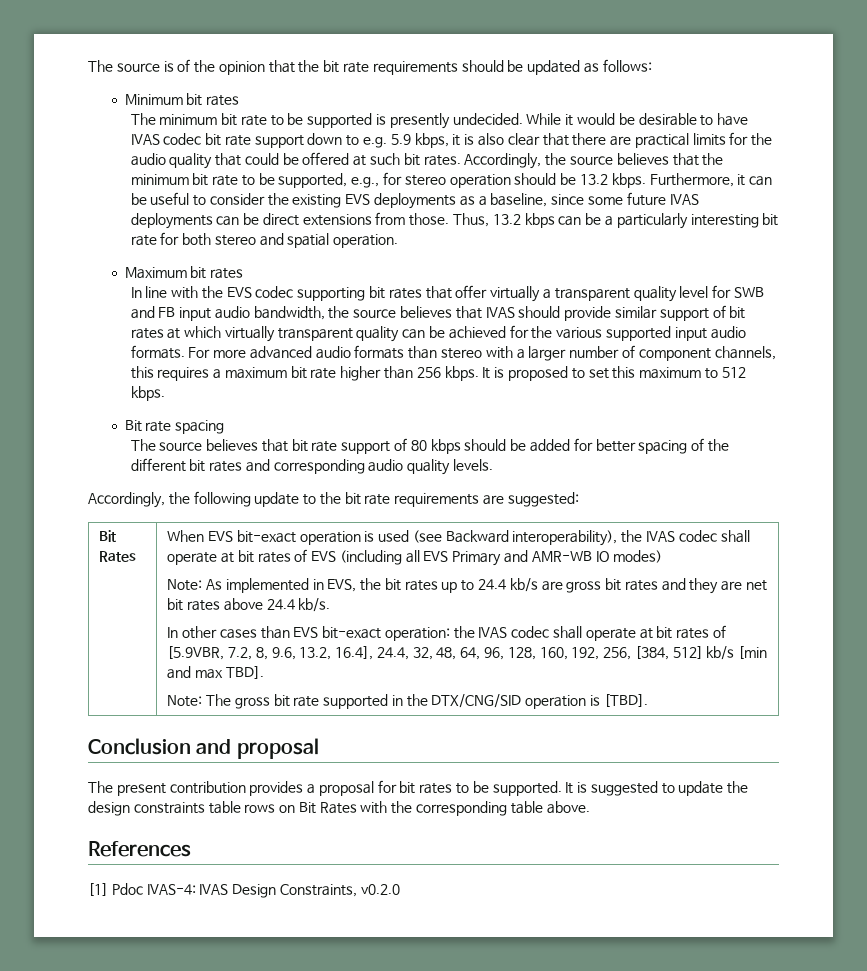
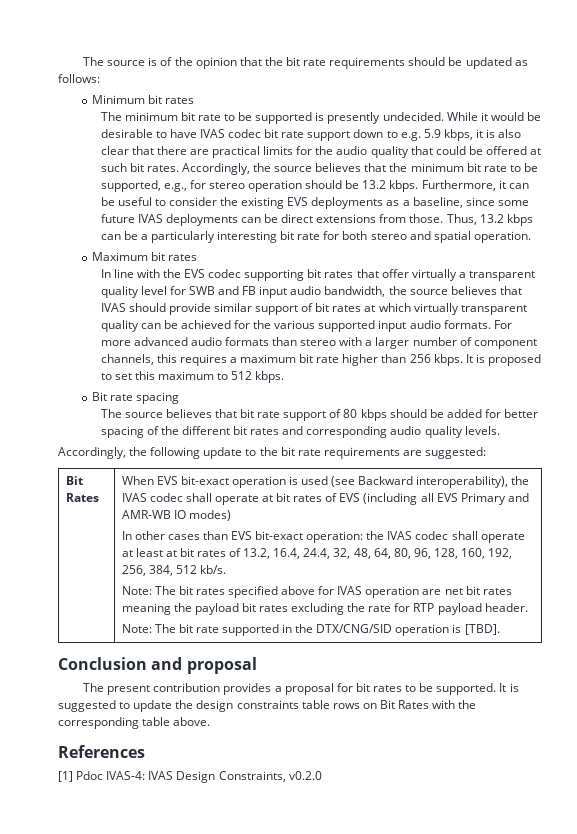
- Note: As implemented in EVS, the bit rates up to 24.4 kb/s are gross bit rates and they are net bit rates above 24.4 kb/s.
- In other cases than EVS bit-exact operation: the IVAS codec shall operate at bit rates of [5.9VBR, 7.2, 8, 9.6, 13.2, 16.4], 24.4, 32, 48, 64, 96, 128, 160, 192, 256, [384, 512] kb/s [min and max TBD].
- Note: The gross bit rate supported in the DTX/CNG/SID operation is [TBD].
+ In other cases than EVS bit-exact operation: the IVAS codec shall operate at least at bit rates of 13.2, 16.4, 24.4, 32, 48, 64, 80, 96, 128, 160, 192, 256, 384, 512 kb/s.
+ Note: The bit rates specified above for IVAS operation are net bit rates meaning the payload bit rates excluding the rate for RTP payload header.
+ Note: The bit rate supported in the DTX/CNG/SID operation is [TBD].

